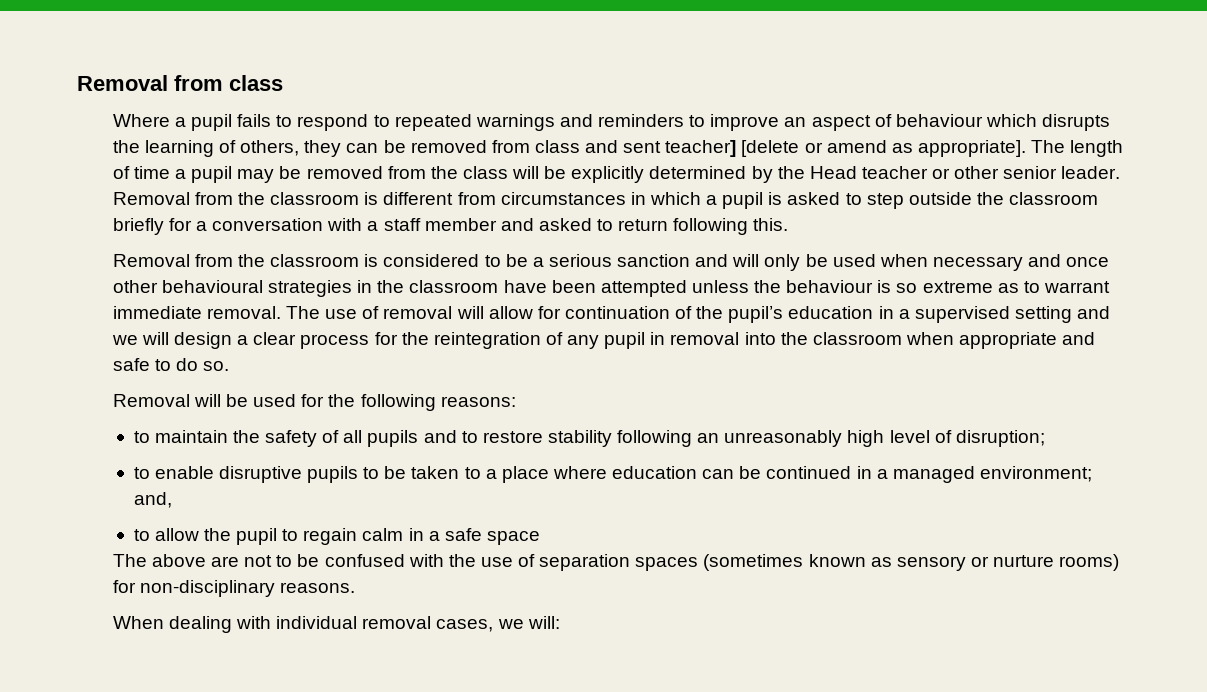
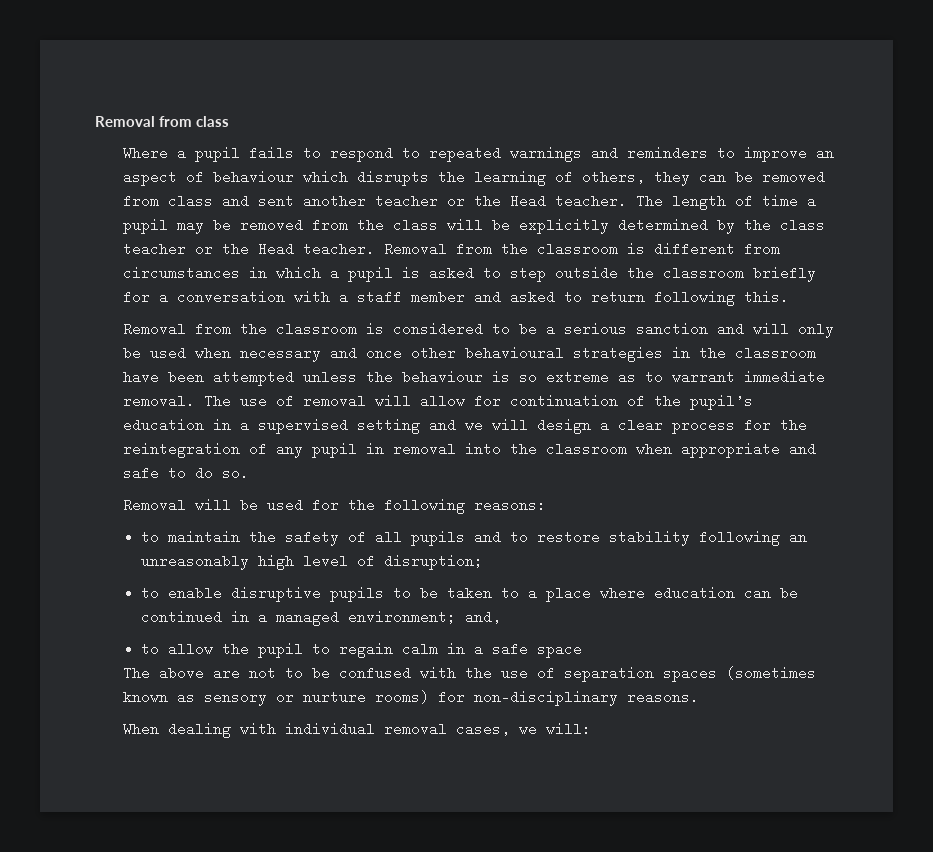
- Where a pupil fails to respond to repeated warnings and reminders to improve an aspect of behaviour which disrupts the learning of others, they can be removed from class and sent teacher] [delete or amend as appropriate].
+ Where a pupil fails to respond to repeated warnings and reminders to improve an aspect of behaviour which disrupts the learning of others, they can be removed from class and sent another teacher or the Head teacher.
- The length of time a pupil may be removed from the class will be explicitly determined by the Head teacher or other senior leader.
+ The length of time a pupil may be removed from the class will be explicitly determined by the class teacher or the Head teacher.

